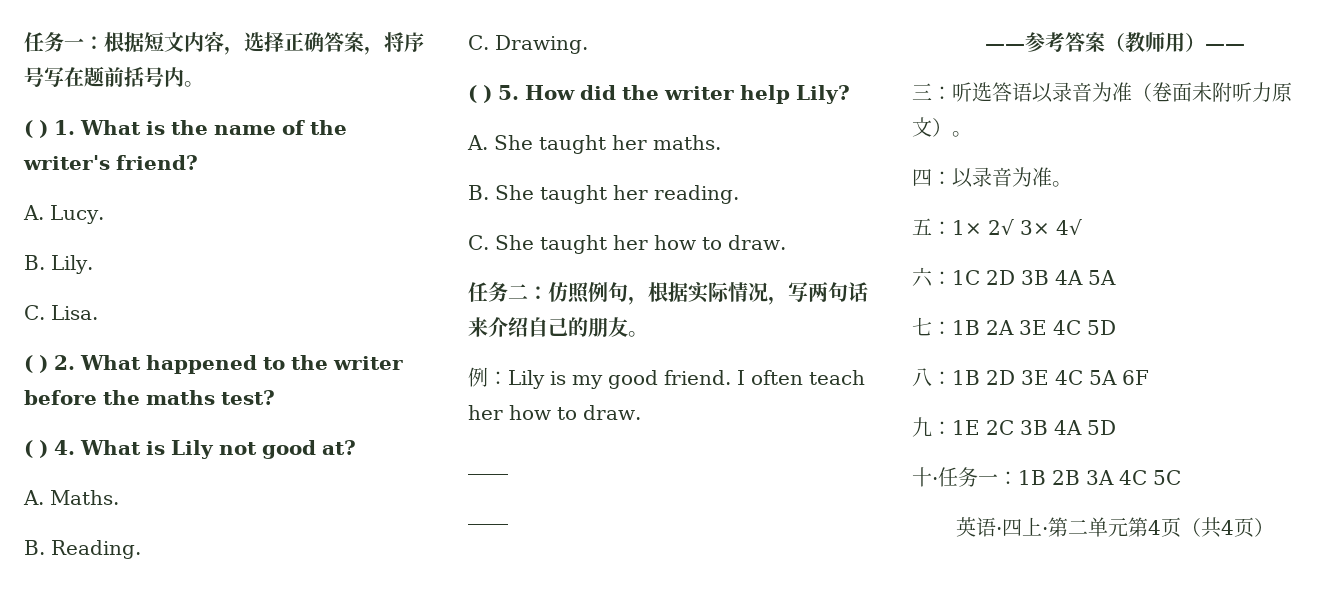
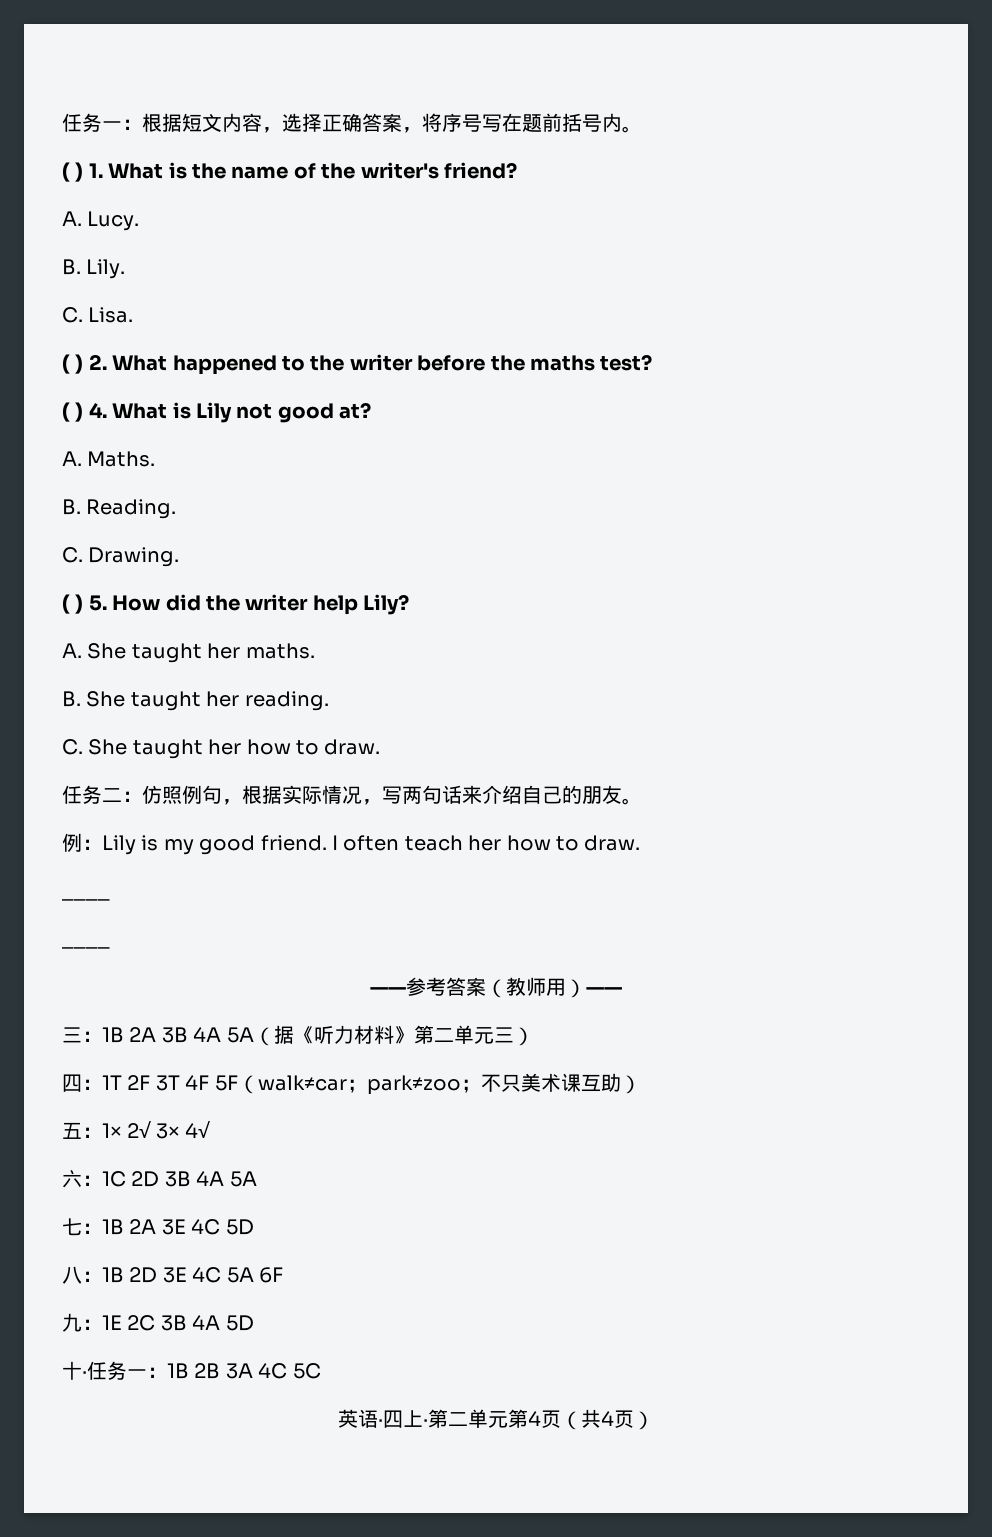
- 三：听选答语以录音为准（卷面未附听力原文）。
+ 三：1B 2A 3B 4A 5A（据《听力材料》第二单元三）
- 四：以录音为准。
+ 四：1T 2F 3T 4F 5F（walk≠car；park≠zoo；不只美术课互助）

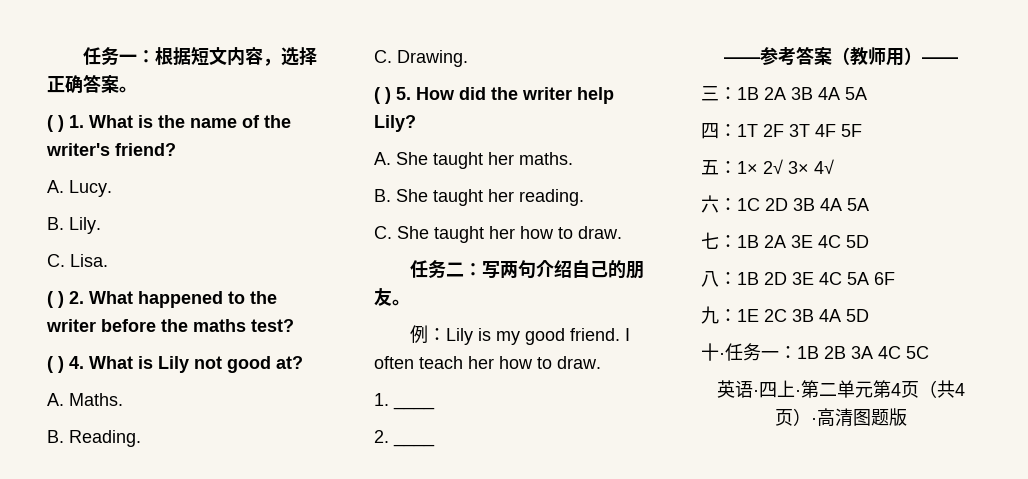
- 任务一：根据短文内容，选择正确答案，将序号写在题前括号内。
+ 任务一：根据短文内容，选择正确答案。
- 任务二：仿照例句，根据实际情况，写两句话来介绍自己的朋友。
+ 任务二：写两句介绍自己的朋友。
  I often teach her how to draw.
- ____
- ____
+ 1. ____
+ 2. ____
- 三：1B 2A 3B 4A 5A（据《听力材料》第二单元三）
+ 三：1B 2A 3B 4A 5A
- 四：1T 2F 3T 4F 5F（walk≠car；park≠zoo；不只美术课互助）
+ 四：1T 2F 3T 4F 5F
- 英语·四上·第二单元第4页（共4页）
+ 英语·四上·第二单元第4页（共4页）·高清图题版

